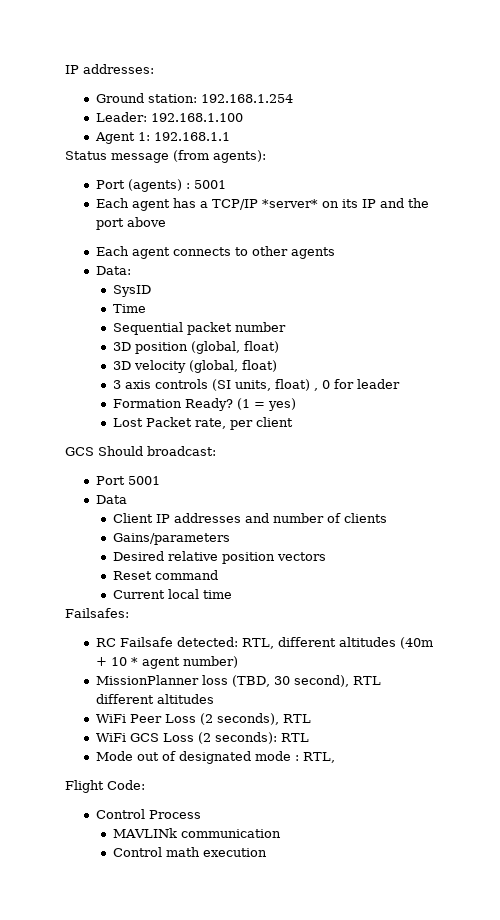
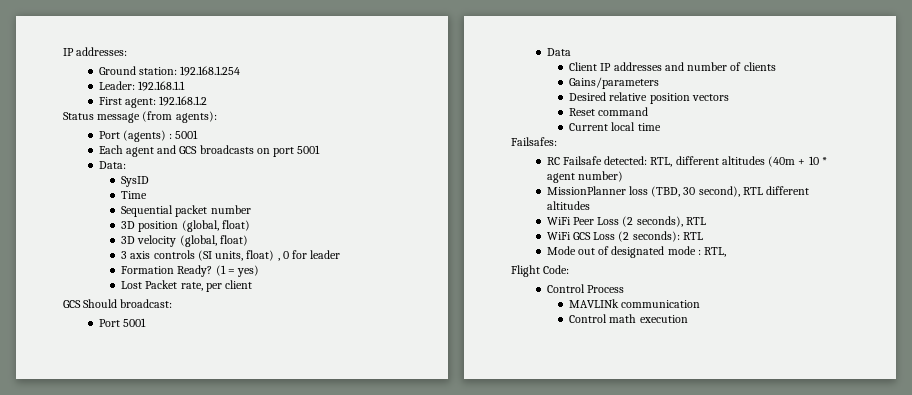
- Leader: 192.168.1.100
- Agent 1: 192.168.1.1
+ Leader: 192.168.1.1
+ First agent: 192.168.1.2
- Each agent has a TCP/IP *server* on its IP and the port above
- Each agent connects to other agents
+ Each agent and GCS broadcasts on port 5001

